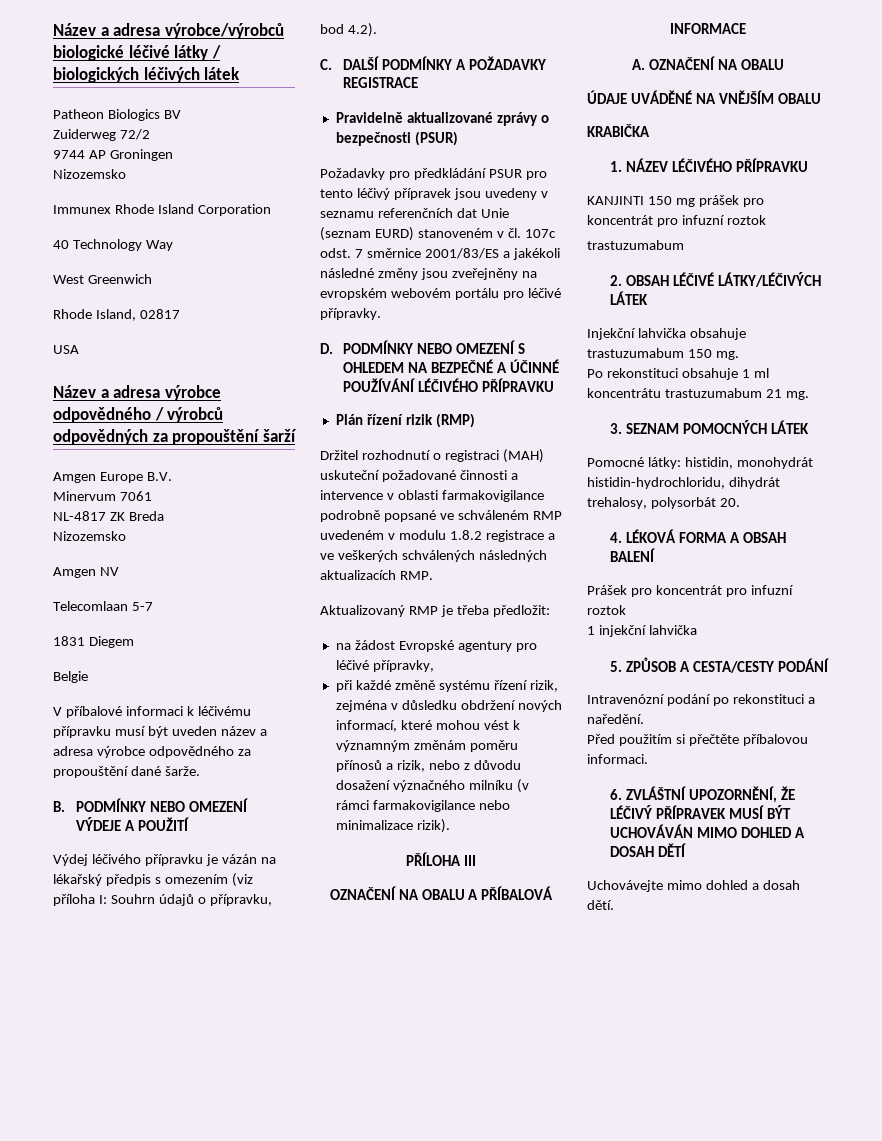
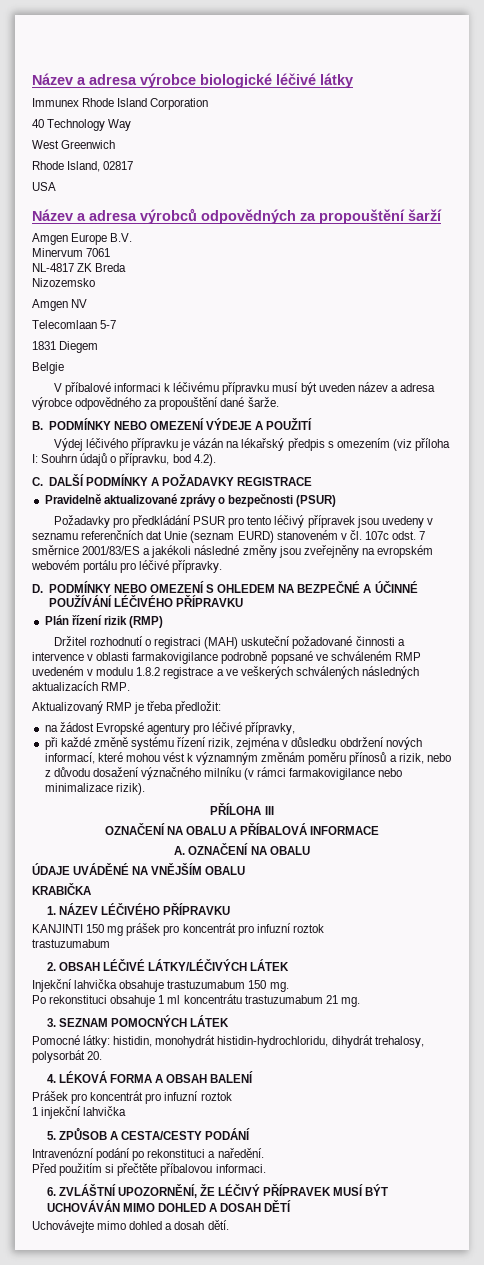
- Název a adresa výrobce/výrobců biologické léčivé látky / biologických léčivých látek
- Patheon Biologics BV
- Zuiderweg 72/2
- 9744 AP Groningen
- Nizozemsko
+ Název a adresa výrobce biologické léčivé látky
- Název a adresa výrobce odpovědného / výrobců odpovědných za propouštění šarží
+ Název a adresa výrobců odpovědných za propouštění šarží

